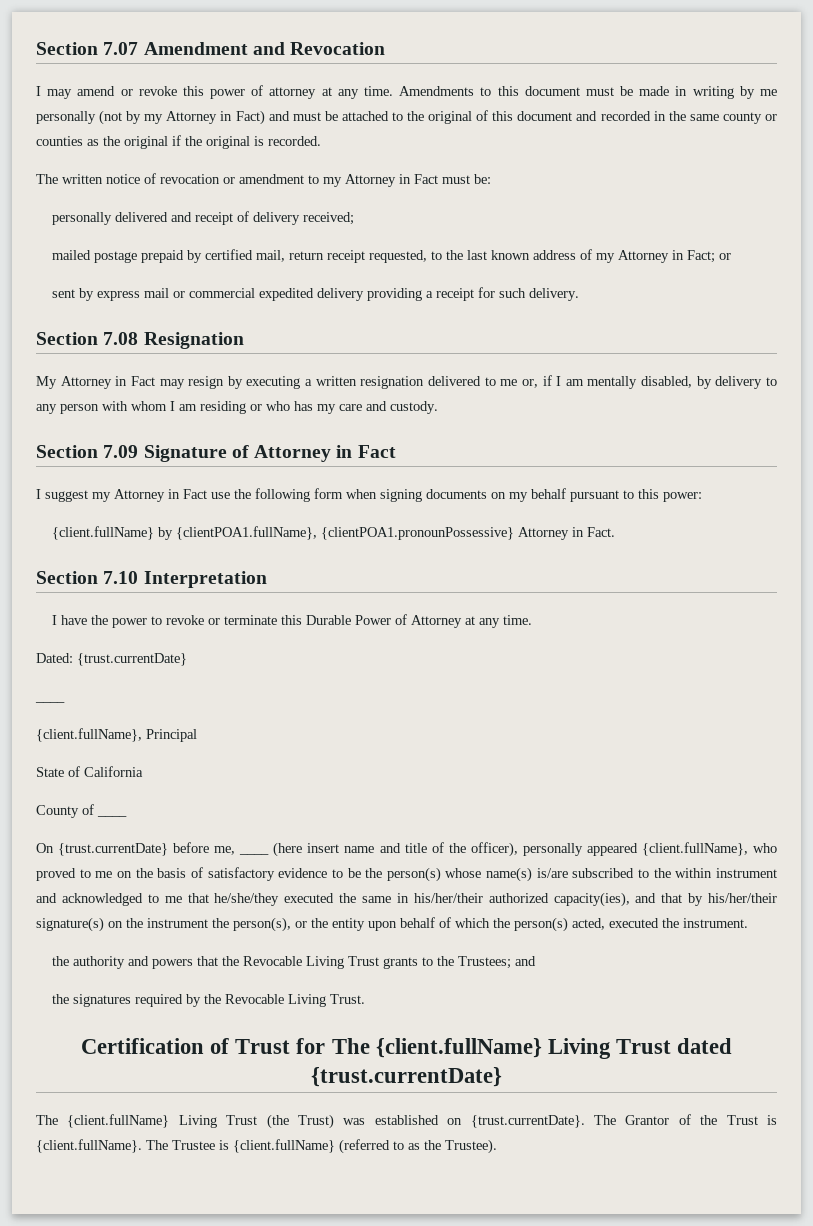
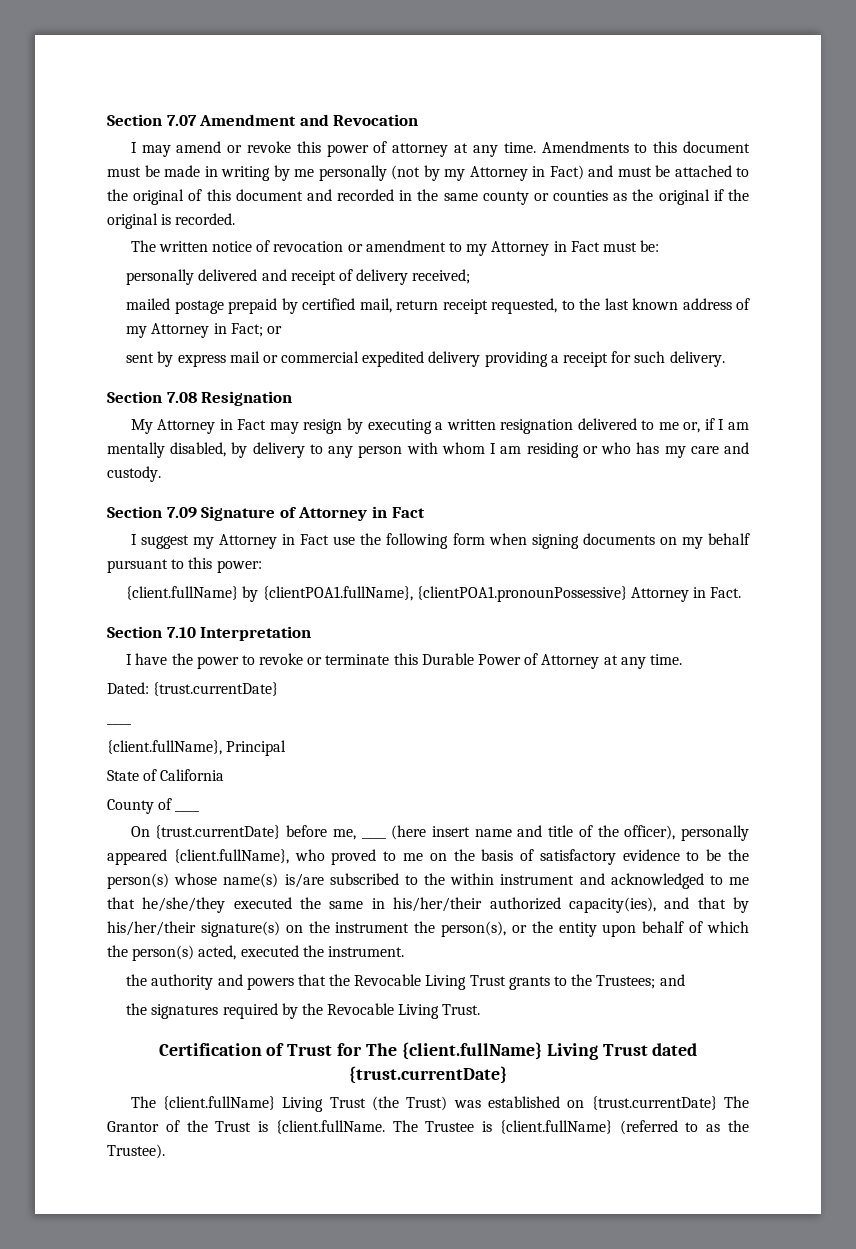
- The {client.fullName} Living Trust (the Trust) was established on {trust.currentDate}. The Grantor of the Trust is {client.fullName}. The Trustee is {client.fullName} (referred to as the Trustee).
+ The {client.fullName} Living Trust (the Trust) was established on {trust.currentDate} The Grantor of the Trust is {client.fullName. The Trustee is {client.fullName} (referred to as the Trustee).

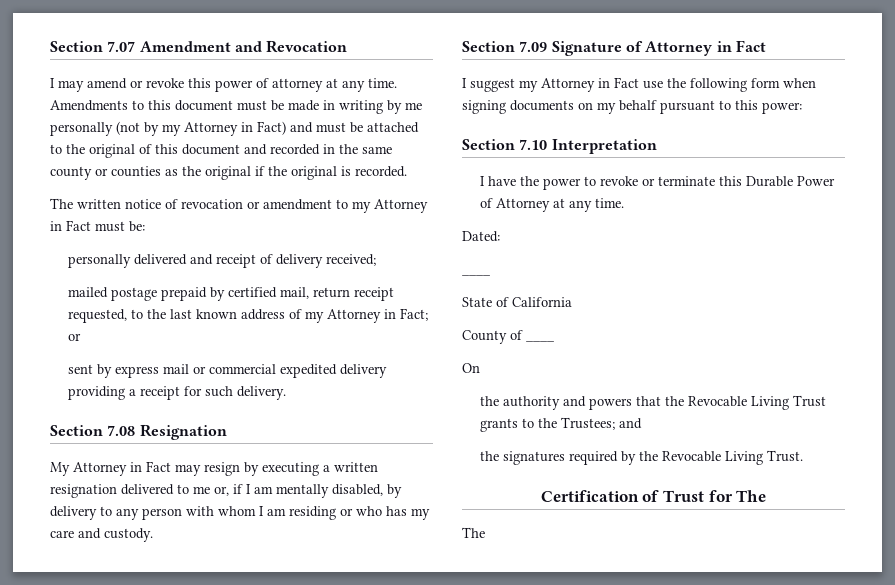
- {client.fullName} by {clientPOA1.fullName}, {clientPOA1.pronounPossessive} Attorney in Fact.
- Dated: {trust.currentDate}
+ Dated:
  ____
- {client.fullName}, Principal
- On {trust.currentDate} before me, ____ (here insert name and title of the officer), personally appeared {client.fullName}, who proved to me on the basis of satisfactory evidence to be the person(s) whose name(s) is/are subscribed to the within instrument and acknowledged to me that he/she/they executed the same in his/her/their authorized capacity(ies), and that by his/her/their signature(s) on the instrument the person(s), or the entity upon behalf of which the person(s) acted, executed the instrument.
+ On
- Certification of Trust for The {client.fullName} Living Trust dated {trust.currentDate}
- The {client.fullName} Living Trust (the Trust) was established on {trust.currentDate} The Grantor of the Trust is {client.fullName. The Trustee is {client.fullName} (referred to as the Trustee).
+ Certification of Trust for The
+ The

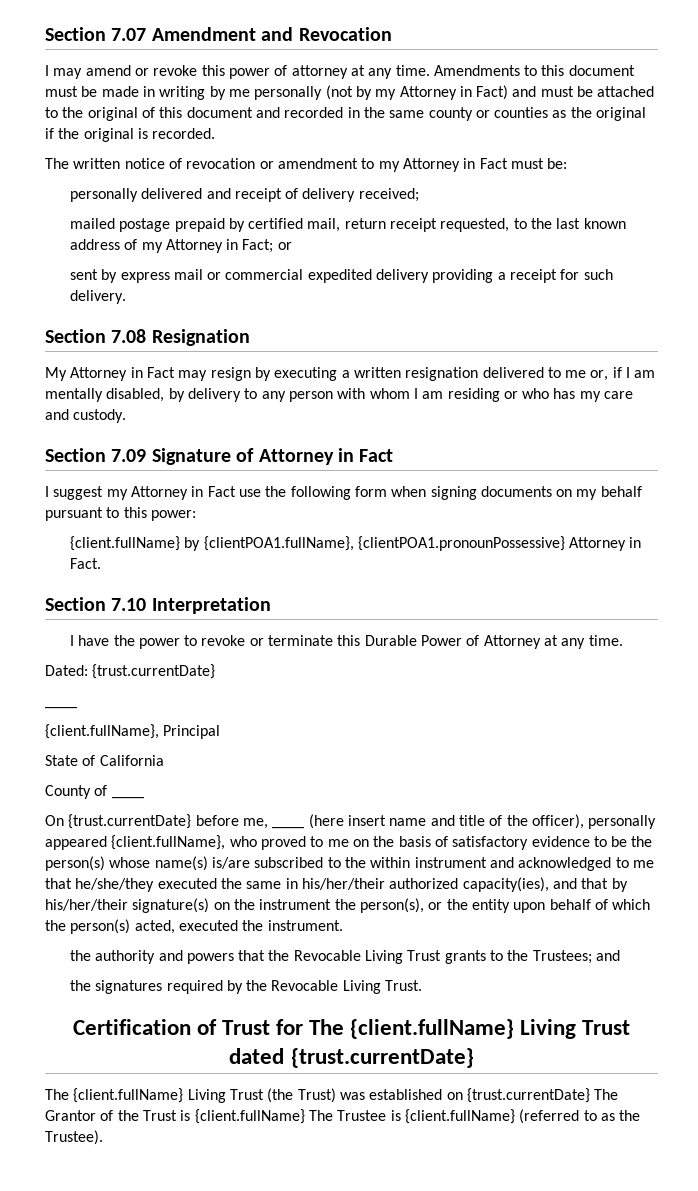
+ {client.fullName} by {clientPOA1.fullName}, {clientPOA1.pronounPossessive} Attorney in Fact.
- Dated:
+ Dated: {trust.currentDate}
  ____
+ {client.fullName}, Principal
- On
+ On {trust.currentDate} before me, ____ (here insert name and title of the officer), personally appeared {client.fullName}, who proved to me on the basis of satisfactory evidence to be the person(s) whose name(s) is/are subscribed to the within instrument and acknowledged to me that he/she/they executed the same in his/her/their authorized capacity(ies), and that by his/her/their signature(s) on the instrument the person(s), or the entity upon behalf of which the person(s) acted, executed the instrument.
- Certification of Trust for The
- The
+ Certification of Trust for The {client.fullName} Living Trust dated {trust.currentDate}
+ The {client.fullName} Living Trust (the Trust) was established on {trust.currentDate} The Grantor of the Trust is {client.fullName} The Trustee is {client.fullName} (referred to as the Trustee).

